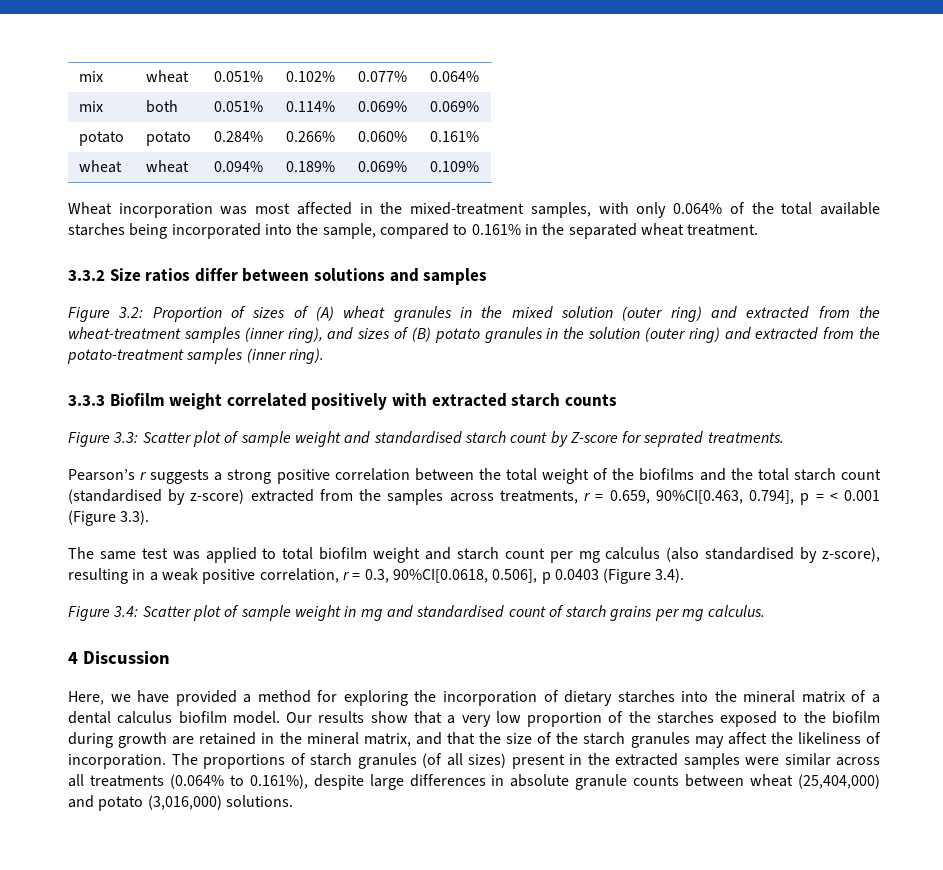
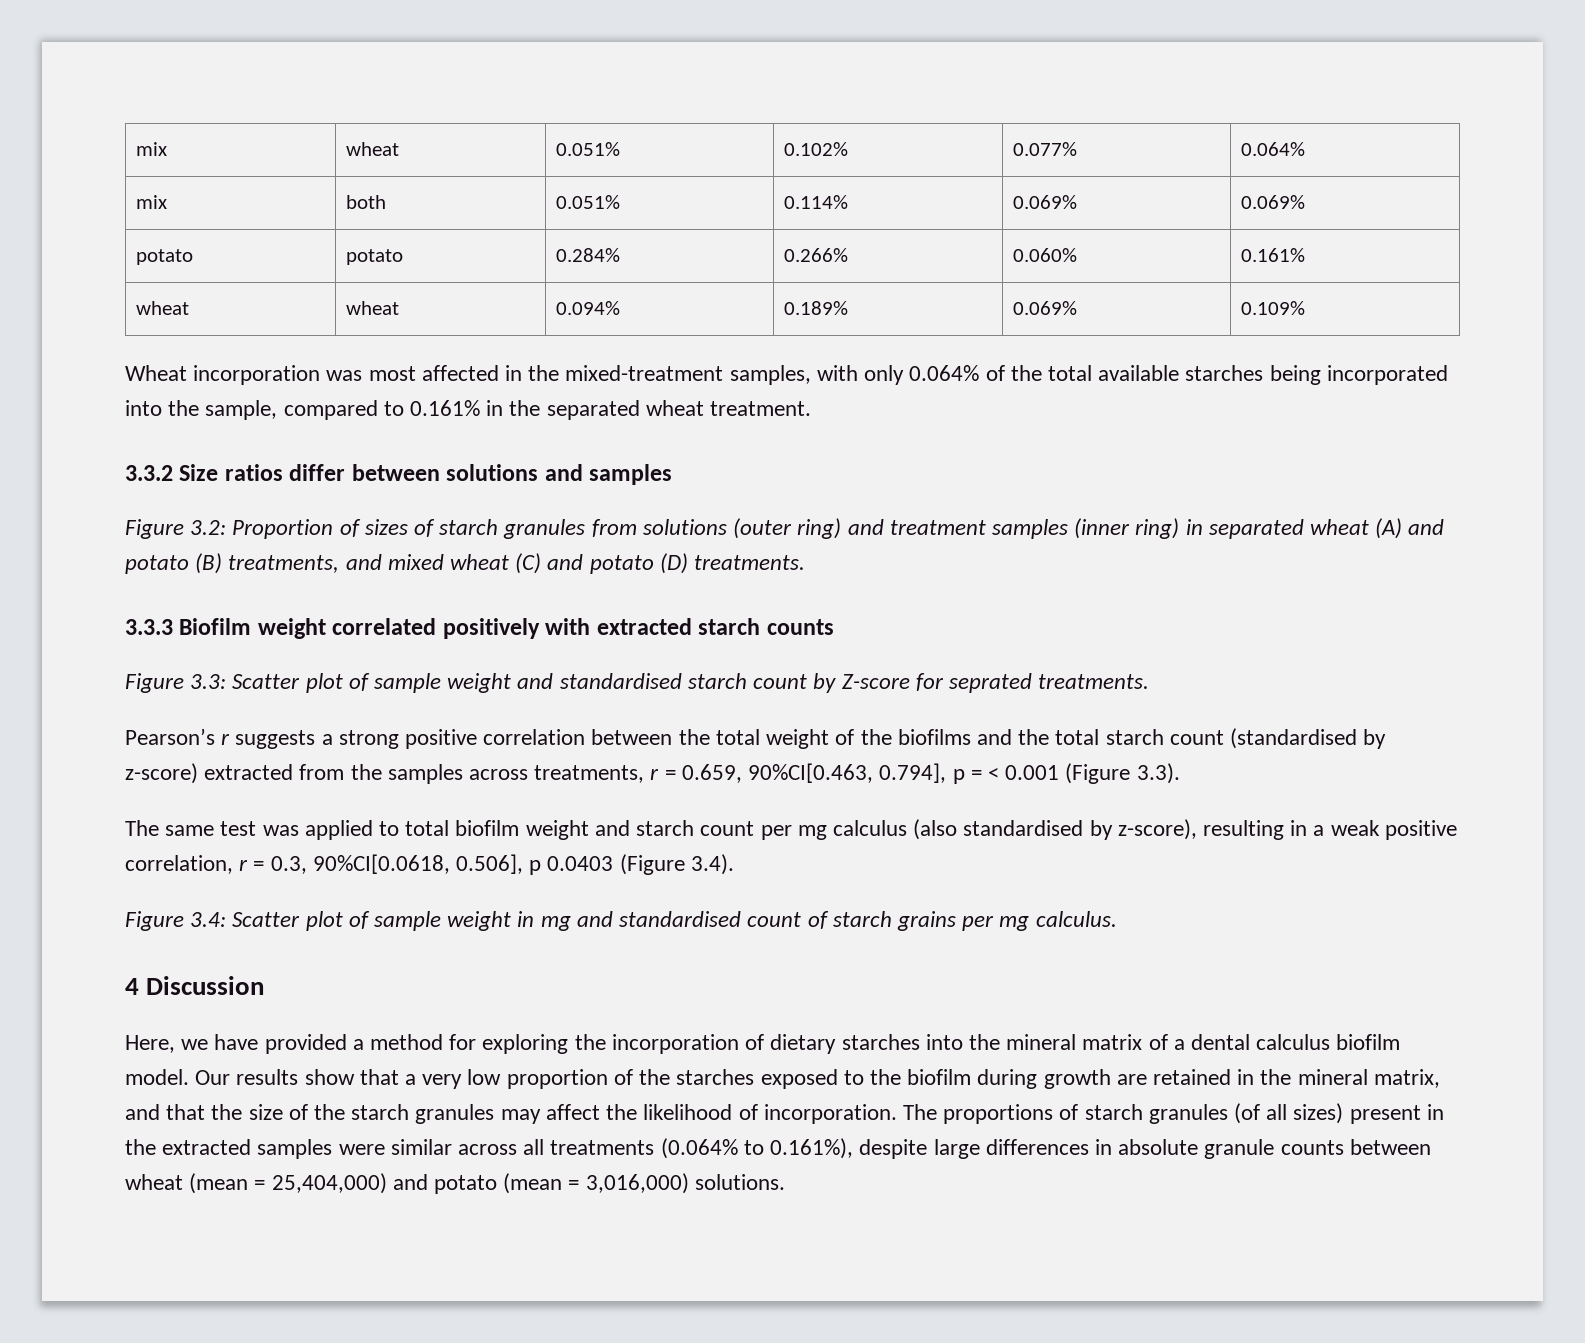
- Figure 3.2: Proportion of sizes of (A) wheat granules in the mixed solution (outer ring) and extracted from the wheat-treatment samples (inner ring), and sizes of (B) potato granules in the solution (outer ring) and extracted from the potato-treatment samples (inner ring).
+ Figure 3.2: Proportion of sizes of starch granules from solutions (outer ring) and treatment samples (inner ring) in separated wheat (A) and potato (B) treatments, and mixed wheat (C) and potato (D) treatments.
- Our results show that a very low proportion of the starches exposed to the biofilm during growth are retained in the mineral matrix, and that the size of the starch granules may affect the likeliness of incorporation.
+ Our results show that a very low proportion of the starches exposed to the biofilm during growth are retained in the mineral matrix, and that the size of the starch granules may affect the likelihood of incorporation.
- The proportions of starch granules (of all sizes) present in the extracted samples were similar across all treatments (0.064% to 0.161%), despite large differences in absolute granule counts between wheat (25,404,000) and potato (3,016,000) solutions.
+ The proportions of starch granules (of all sizes) present in the extracted samples were similar across all treatments (0.064% to 0.161%), despite large differences in absolute granule counts between wheat (mean = 25,404,000) and potato (mean = 3,016,000) solutions.

